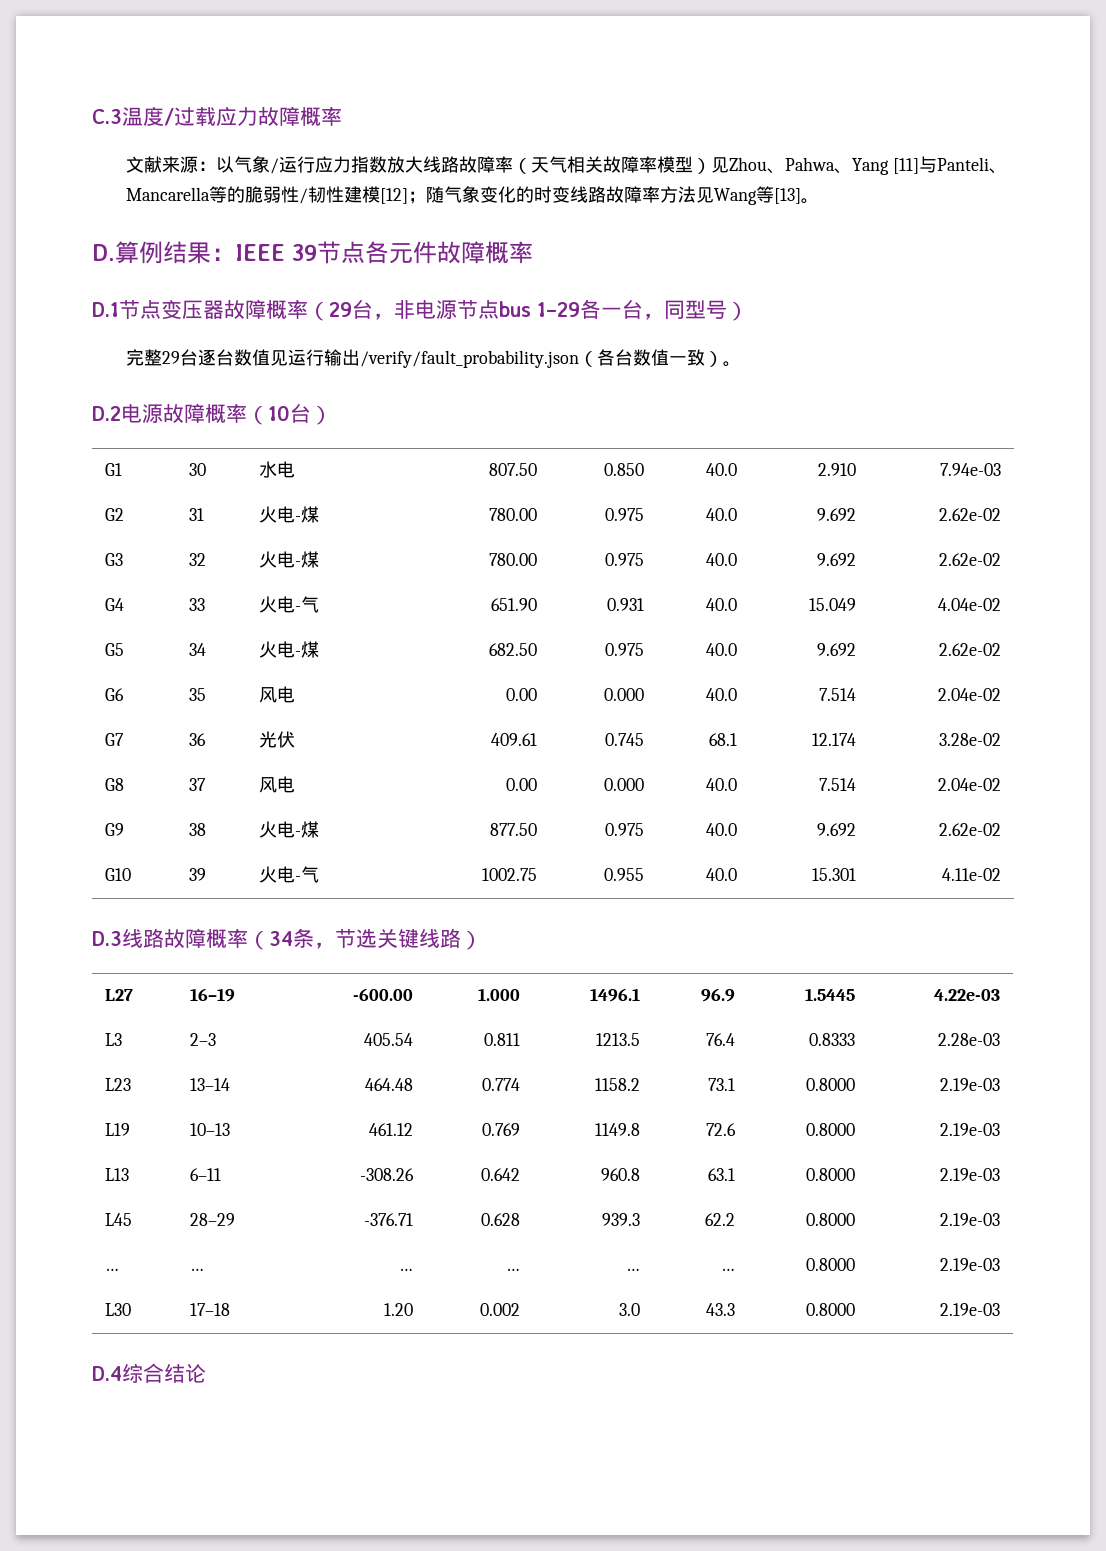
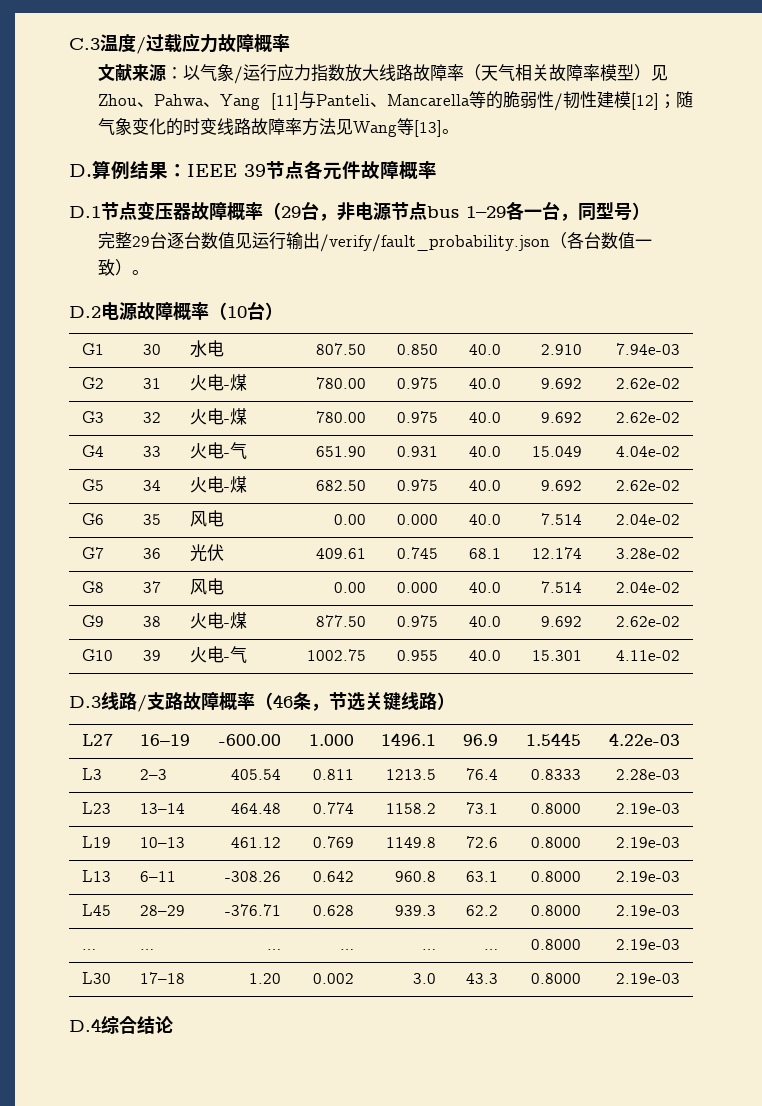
- D.3线路故障概率（34条，节选关键线路）
+ D.3线路/支路故障概率（46条，节选关键线路）

